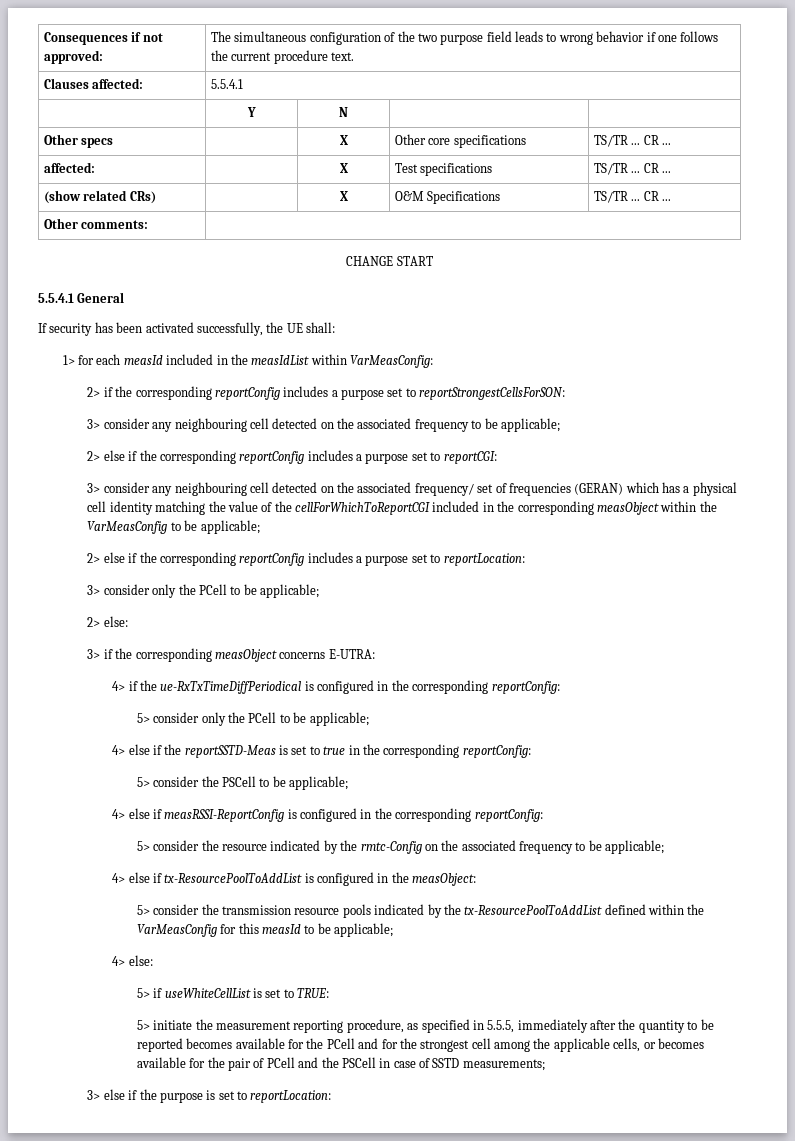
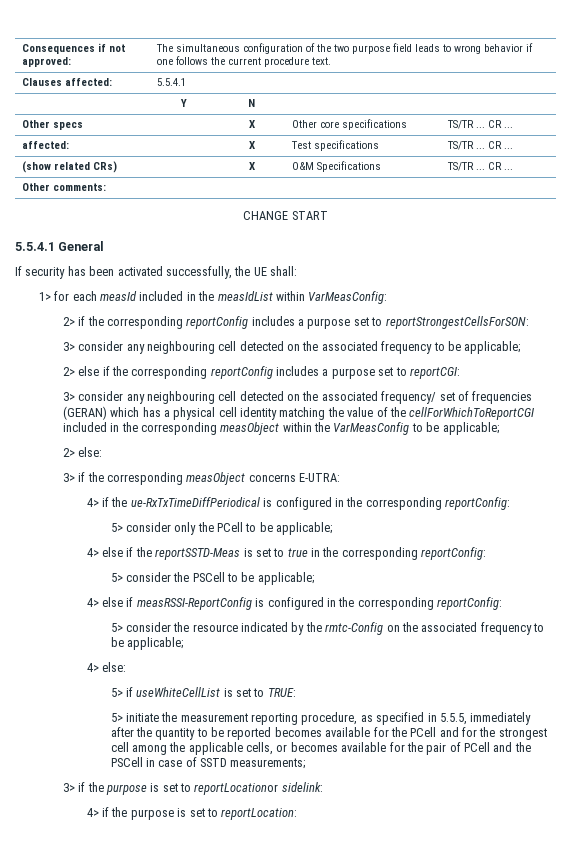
- 2> else if the corresponding reportConfig includes a purpose set to reportLocation:
- 3> consider only the PCell to be applicable;
- 4> else if tx-ResourcePoolToAddList is configured in the measObject:
- 5> consider the transmission resource pools indicated by the tx-ResourcePoolToAddList defined within the VarMeasConfig for this measId to be applicable;
- 3> else if the purpose is set to reportLocation:
+ 3> if the purpose is set to reportLocationor sidelink:
+ 4> if the purpose is set to reportLocation:

